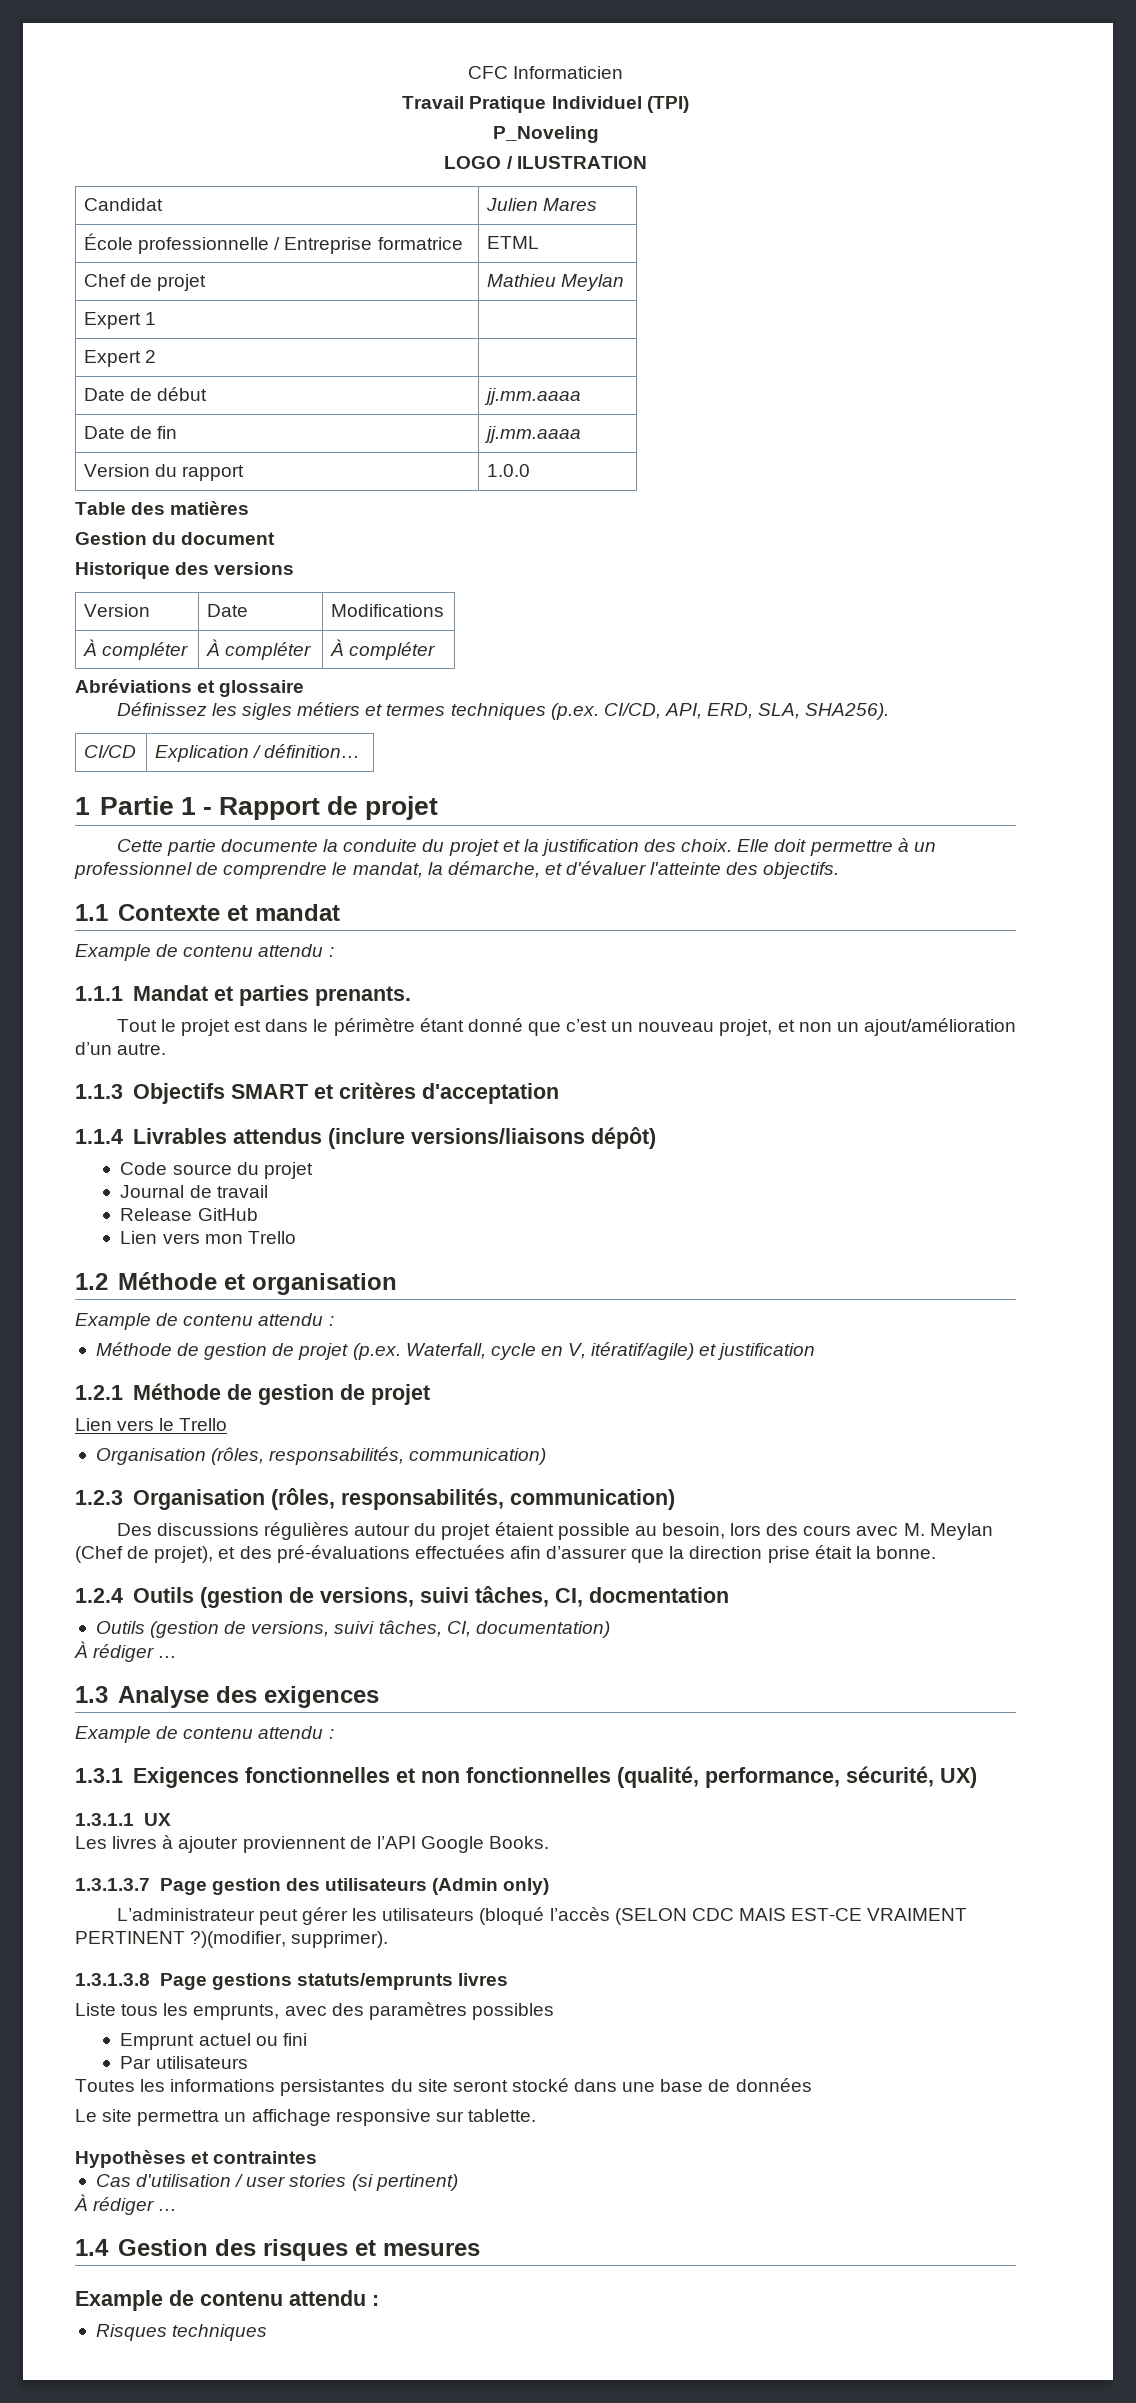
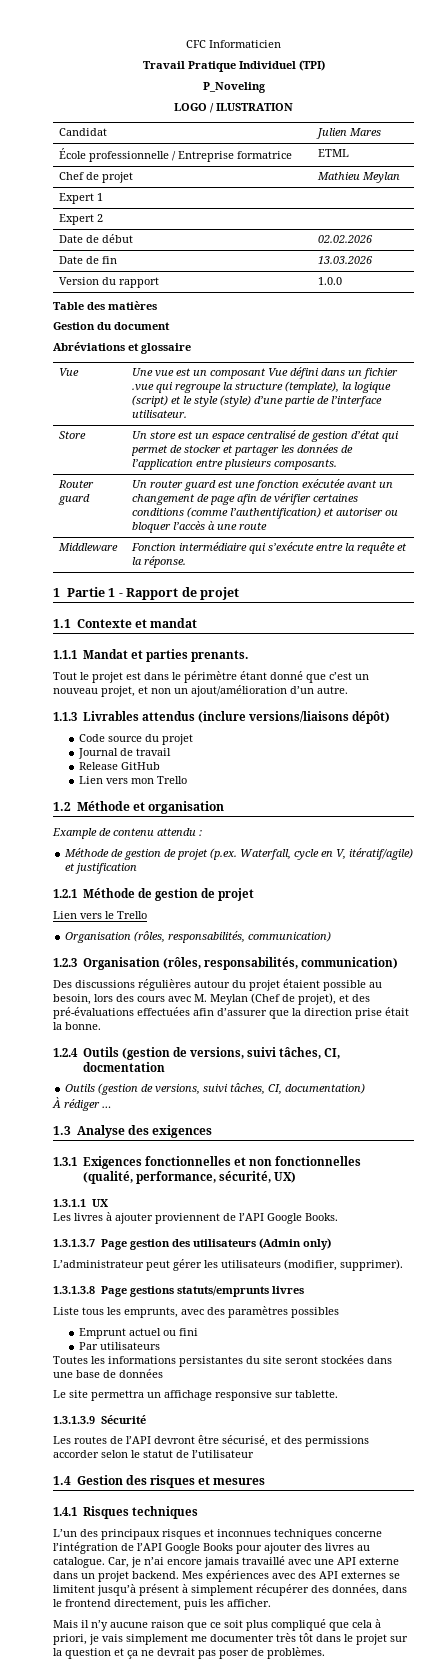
- Date de début | jj.mm.aaaa
+ Date de début | 02.02.2026
- Date de fin | jj.mm.aaaa
+ Date de fin | 13.03.2026
- Historique des versions
- Version | Date | Modifications
- À compléter | À compléter | À compléter
  Abréviations et glossaire
- Définissez les sigles métiers et termes techniques (p.ex. CI/CD, API, ERD, SLA, SHA256).
- CI/CD | Explication / définition…
+ Vue | Une vue est un composant Vue défini dans un fichier .vue qui regroupe la structure (template), la logique (script) et le style (style) d’une partie de l’interface utilisateur.
+ Store | Un store est un espace centralisé de gestion d’état qui permet de stocker et partager les données de l’application entre plusieurs composants.
+ Router guard | Un router guard est une fonction exécutée avant un changement de page afin de vérifier certaines conditions (comme l’authentification) et autoriser ou bloquer l’accès à une route
+ Middleware | Fonction intermédiaire qui s’exécute entre la requête et la réponse.
- Cette partie documente la conduite du projet et la justification des choix. Elle doit permettre à un professionnel de comprendre le mandat, la démarche, et d'évaluer l'atteinte des objectifs.
  1.1 Contexte et mandat
- Example de contenu attendu :
- 1.1.3 Objectifs SMART et critères d'acceptation
- 1.1.4 Livrables attendus (inclure versions/liaisons dépôt)
+ 1.1.3 Livrables attendus (inclure versions/liaisons dépôt)
  1.3 Analyse des exigences
- Example de contenu attendu :
- L’administrateur peut gérer les utilisateurs (bloqué l’accès (SELON CDC MAIS EST-CE VRAIMENT PERTINENT ?)(modifier, supprimer).
+ L’administrateur peut gérer les utilisateurs (modifier, supprimer).
- Toutes les informations persistantes du site seront stocké dans une base de données
+ Toutes les informations persistantes du site seront stockées dans une base de données
- Hypothèses et contraintes
- Cas d'utilisation / user stories (si pertinent)
- À rédiger …
+ 1.3.1.3.9 Sécurité
+ Les routes de l’API devront être sécurisé, et des permissions accorder selon le statut de l’utilisateur
  1.4 Gestion des risques et mesures
- Example de contenu attendu :
- Risques techniques
+ 1.4.1 Risques techniques
+ L’un des principaux risques et inconnues techniques concerne l’intégration de l’API Google Books pour ajouter des livres au catalogue. Car, je n’ai encore jamais travaillé avec une API externe dans un projet backend. Mes expériences avec des API externes se limitent jusqu’à présent à simplement récupérer des données, dans le frontend directement, puis les afficher.
+ Mais il n’y aucune raison que ce soit plus compliqué que cela à priori, je vais simplement me documenter très tôt dans le projet sur la question et ça ne devrait pas poser de problèmes.

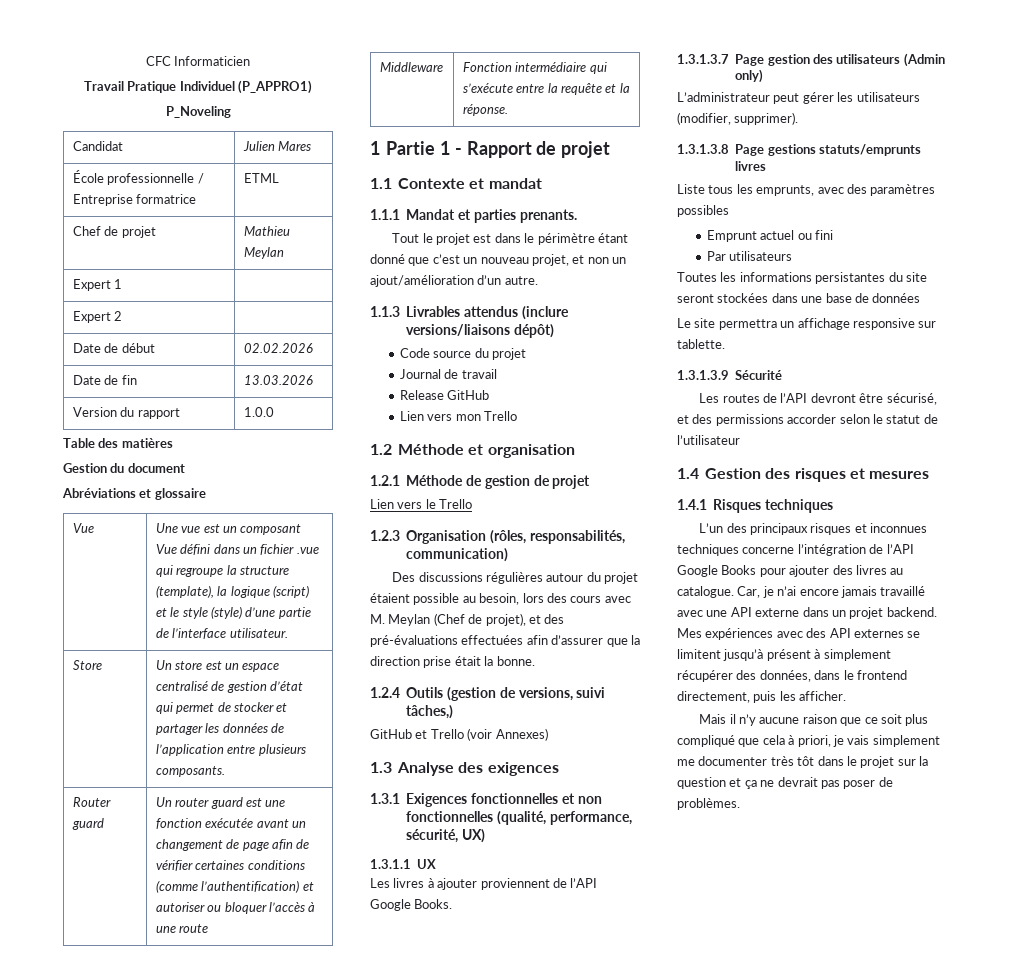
- Travail Pratique Individuel (TPI)
+ Travail Pratique Individuel (P_APPRO1)
- LOGO / ILUSTRATION
- Example de contenu attendu :
- Méthode de gestion de projet (p.ex. Waterfall, cycle en V, itératif/agile) et justification
  Lien vers le Trello
- Organisation (rôles, responsabilités, communication)
- 1.2.4 Outils (gestion de versions, suivi tâches, CI, docmentation
- Outils (gestion de versions, suivi tâches, CI, documentation)
- À rédiger …
+ 1.2.4 Outils (gestion de versions, suivi tâches,)
+ GitHub et Trello (voir Annexes)

